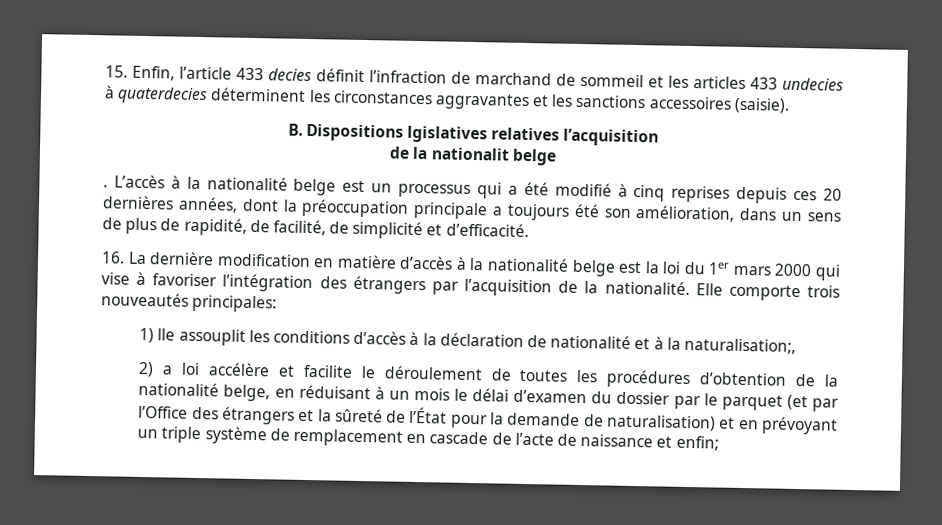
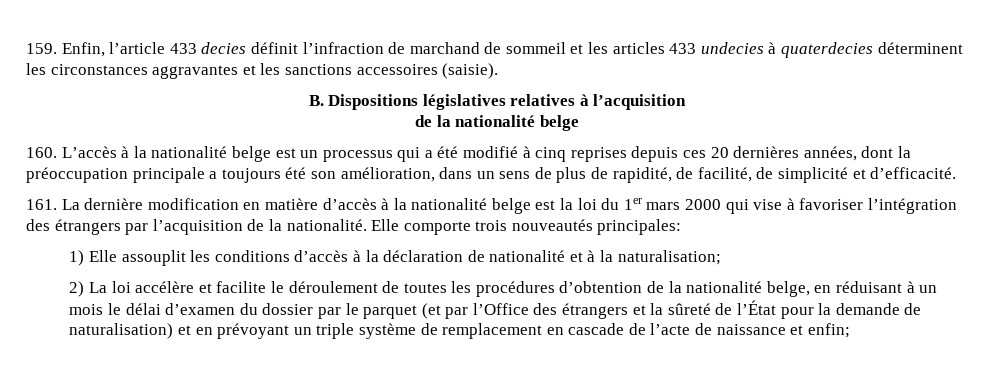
- 15. Enfin, l’article 433 decies définit l’infraction de marchand de sommeil et les articles 433 undecies à quaterdecies déterminent les circonstances aggravantes et les sanctions accessoires (saisie).
+ 159. Enfin, l’article 433 decies définit l’infraction de marchand de sommeil et les articles 433 undecies à quaterdecies déterminent les circonstances aggravantes et les sanctions accessoires (saisie).
- B. Dispositions lgislatives relatives l’acquisition
+ B. Dispositions législatives relatives à l’acquisition
- de la nationalit belge
+ de la nationalité belge
- . L’accès à la nationalité belge est un processus qui a été modifié à cinq reprises depuis ces 20 dernières années, dont la préoccupation principale a toujours été son amélioration, dans un sens de plus de rapidité, de facilité, de simplicité et d’efficacité.
+ 160. L’accès à la nationalité belge est un processus qui a été modifié à cinq reprises depuis ces 20 dernières années, dont la préoccupation principale a toujours été son amélioration, dans un sens de plus de rapidité, de facilité, de simplicité et d’efficacité.
- 16. La dernière modification en matière d’accès à la nationalité belge est la loi du 1er mars 2000 qui vise à favoriser l’intégration des étrangers par l’acquisition de la nationalité.
+ 161. La dernière modification en matière d’accès à la nationalité belge est la loi du 1er mars 2000 qui vise à favoriser l’intégration des étrangers par l’acquisition de la nationalité.
- 1) lle assouplit les conditions d’accès à la déclaration de nationalité et à la naturalisation;,
+ 1) Elle assouplit les conditions d’accès à la déclaration de nationalité et à la naturalisation;
- 2) a loi accélère et facilite le déroulement de toutes les procédures d’obtention de la nationalité belge, en réduisant à un mois le délai d’examen du dossier par le parquet (et par l’Office des étrangers et la sûreté de l’État pour la demande de naturalisation) et en prévoyant un triple système de remplacement en cascade de l’acte de naissance et enfin;
+ 2) La loi accélère et facilite le déroulement de toutes les procédures d’obtention de la nationalité belge, en réduisant à un mois le délai d’examen du dossier par le parquet (et par l’Office des étrangers et la sûreté de l’État pour la demande de naturalisation) et en prévoyant un triple système de remplacement en cascade de l’acte de naissance et enfin;

